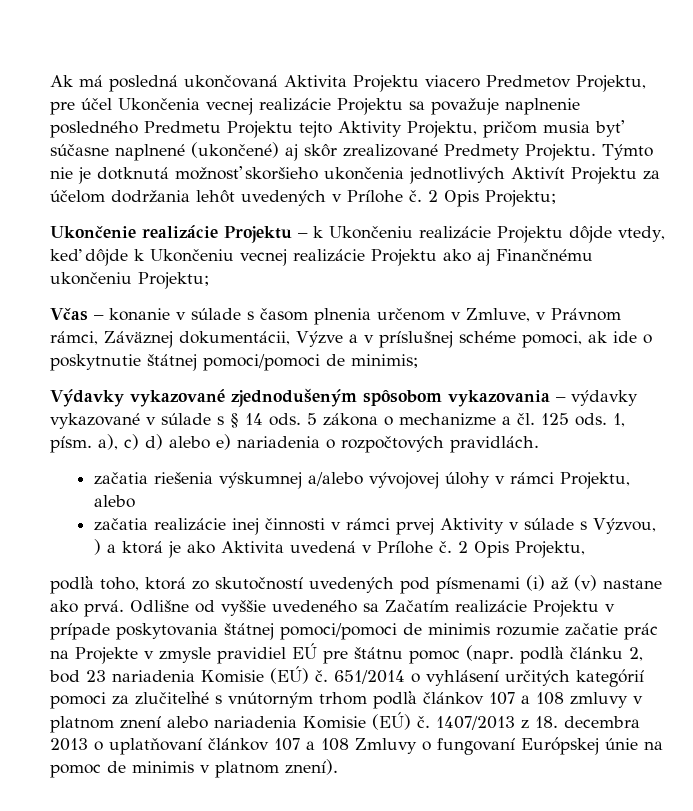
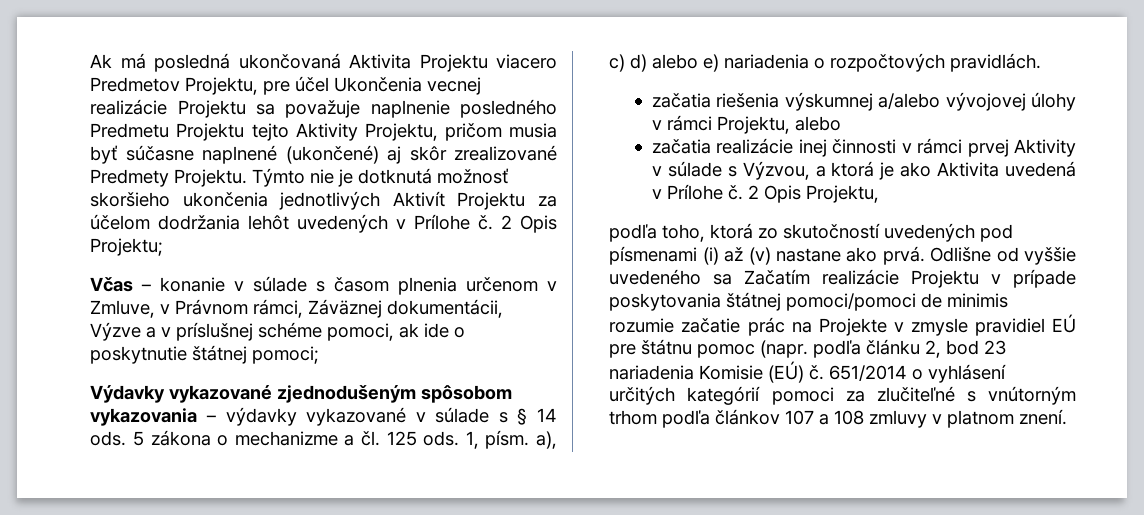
- Ukončenie realizácie Projektu – k Ukončeniu realizácie Projektu dôjde vtedy, keď dôjde k Ukončeniu vecnej realizácie Projektu ako aj Finančnému ukončeniu Projektu;
- Včas – konanie v súlade s časom plnenia určenom v Zmluve, v Právnom rámci, Záväznej dokumentácii, Výzve a v príslušnej schéme pomoci, ak ide o poskytnutie štátnej pomoci/pomoci de minimis;
+ Včas – konanie v súlade s časom plnenia určenom v Zmluve, v Právnom rámci, Záväznej dokumentácii, Výzve a v príslušnej schéme pomoci, ak ide o poskytnutie štátnej pomoci;
- začatia realizácie inej činnosti v rámci prvej Aktivity v súlade s Výzvou, ) a ktorá je ako Aktivita uvedená v Prílohe č.
+ začatia realizácie inej činnosti v rámci prvej Aktivity v súlade s Výzvou, a ktorá je ako Aktivita uvedená v Prílohe č.
- 651/2014 o vyhlásení určitých kategórií pomoci za zlučiteľné s vnútorným trhom podľa článkov 107 a 108 zmluvy v platnom znení alebo nariadenia Komisie (EÚ) č. 1407/2013 z 18. decembra 2013 o uplatňovaní článkov 107 a 108 Zmluvy o fungovaní Európskej únie na pomoc de minimis v platnom znení).
+ 651/2014 o vyhlásení určitých kategórií pomoci za zlučiteľné s vnútorným trhom podľa článkov 107 a 108 zmluvy v platnom znení.

